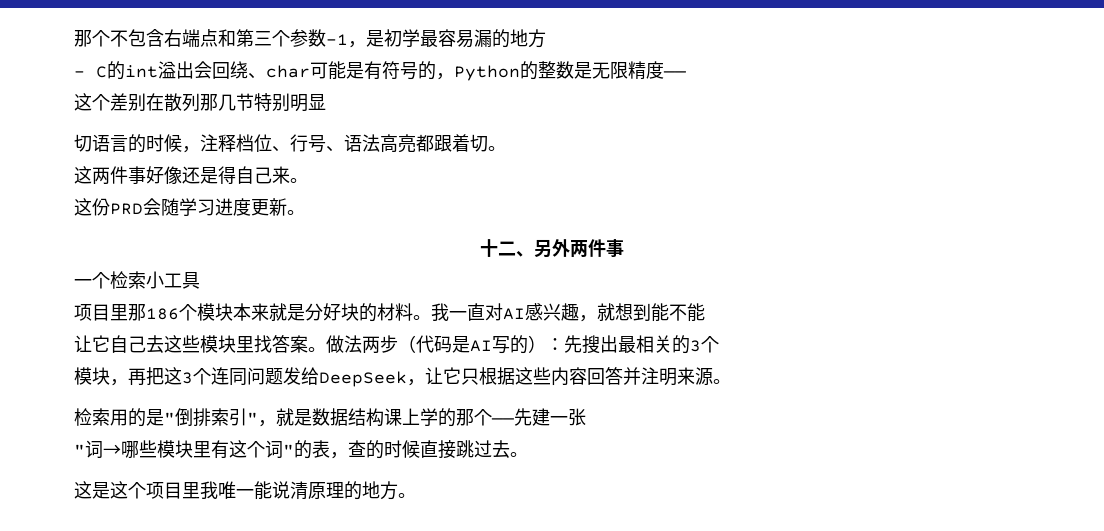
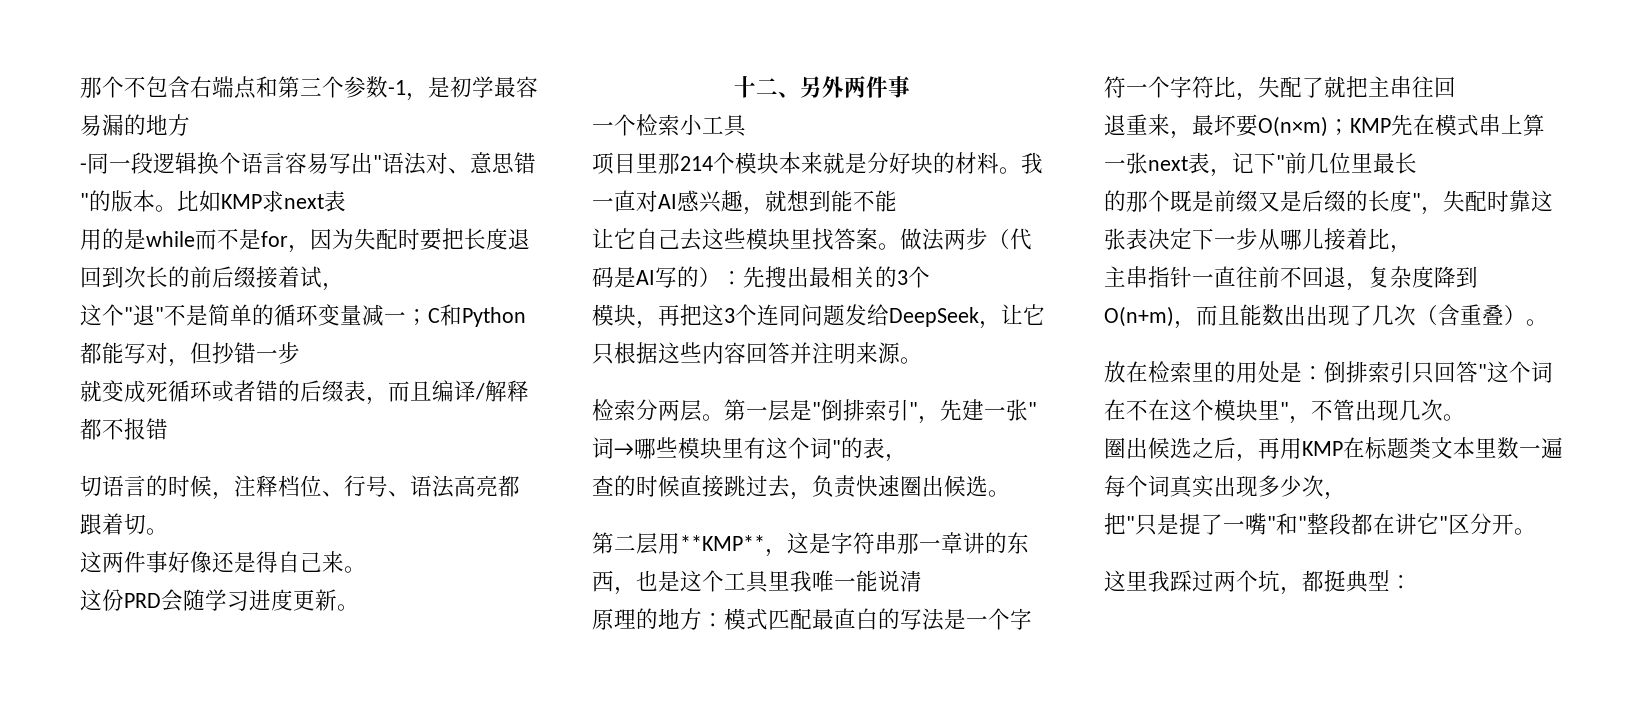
- - C的int溢出会回绕、char可能是有符号的，Python的整数是无限精度——
- 这个差别在散列那几节特别明显
+ -同一段逻辑换个语言容易写出"语法对、意思错"的版本。比如KMP求next表
+ 用的是while而不是for，因为失配时要把长度退回到次长的前后缀接着试，
+ 这个"退"不是简单的循环变量减一；C和Python都能写对，但抄错一步
+ 就变成死循环或者错的后缀表，而且编译/解释都不报错
- 项目里那186个模块本来就是分好块的材料。
+ 项目里那214个模块本来就是分好块的材料。
- 检索用的是"倒排索引"，就是数据结构课上学的那个——先建一张
- "词→哪些模块里有这个词"的表，查的时候直接跳过去。
- 这是这个项目里我唯一能说清原理的地方。
+ 检索分两层。第一层是"倒排索引"，先建一张"词→哪些模块里有这个词"的表，
+ 查的时候直接跳过去，负责快速圈出候选。
+ 第二层用**KMP**，这是字符串那一章讲的东西，也是这个工具里我唯一能说清
+ 原理的地方：模式匹配最直白的写法是一个字符一个字符比，失配了就把主串往回
+ 退重来，最坏要O(n×m)；KMP先在模式串上算一张next表，记下"前几位里最长
+ 的那个既是前缀又是后缀的长度"，失配时靠这张表决定下一步从哪儿接着比，
+ 主串指针一直往前不回退，复杂度降到O(n+m)，而且能数出出现了几次（含重叠）。
+ 放在检索里的用处是：倒排索引只回答"这个词在不在这个模块里"，不管出现几次。
+ 圈出候选之后，再用KMP在标题类文本里数一遍每个词真实出现多少次，
+ 把"只是提了一嘴"和"整段都在讲它"区分开。
+ 这里我踩过两个坑，都挺典型：

